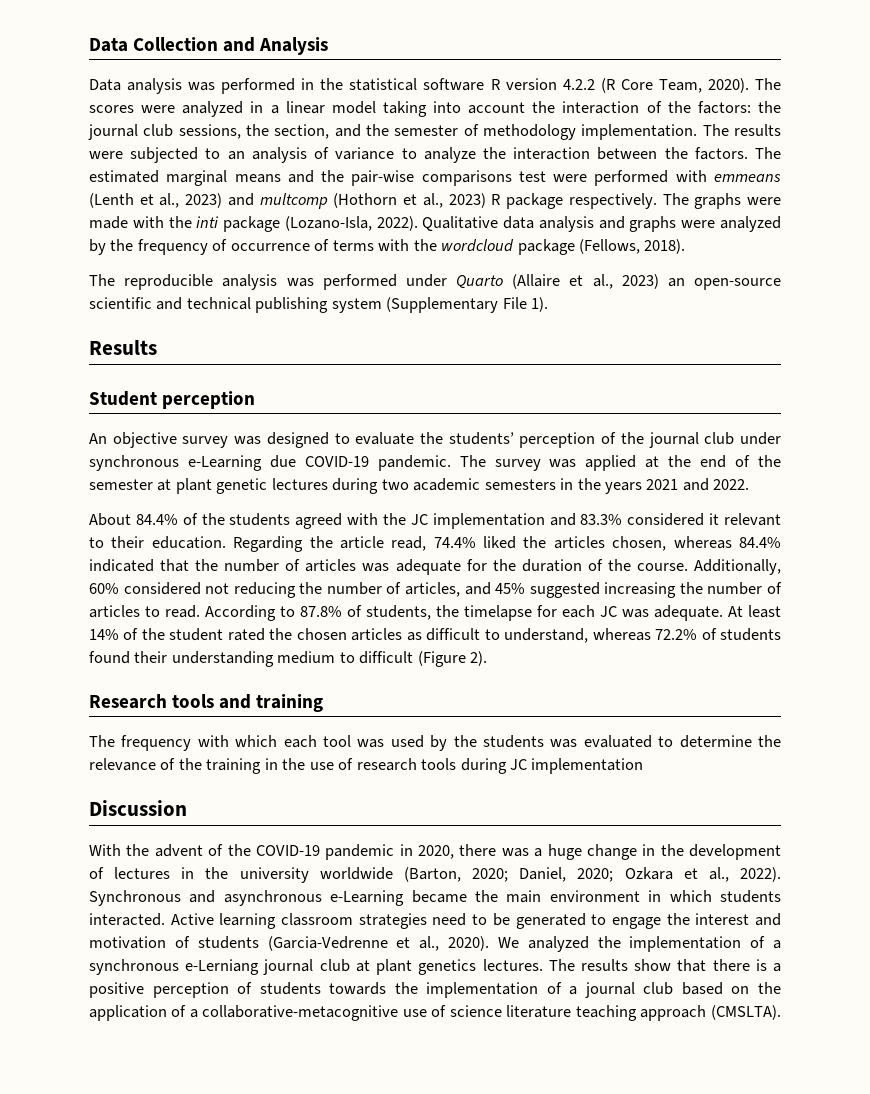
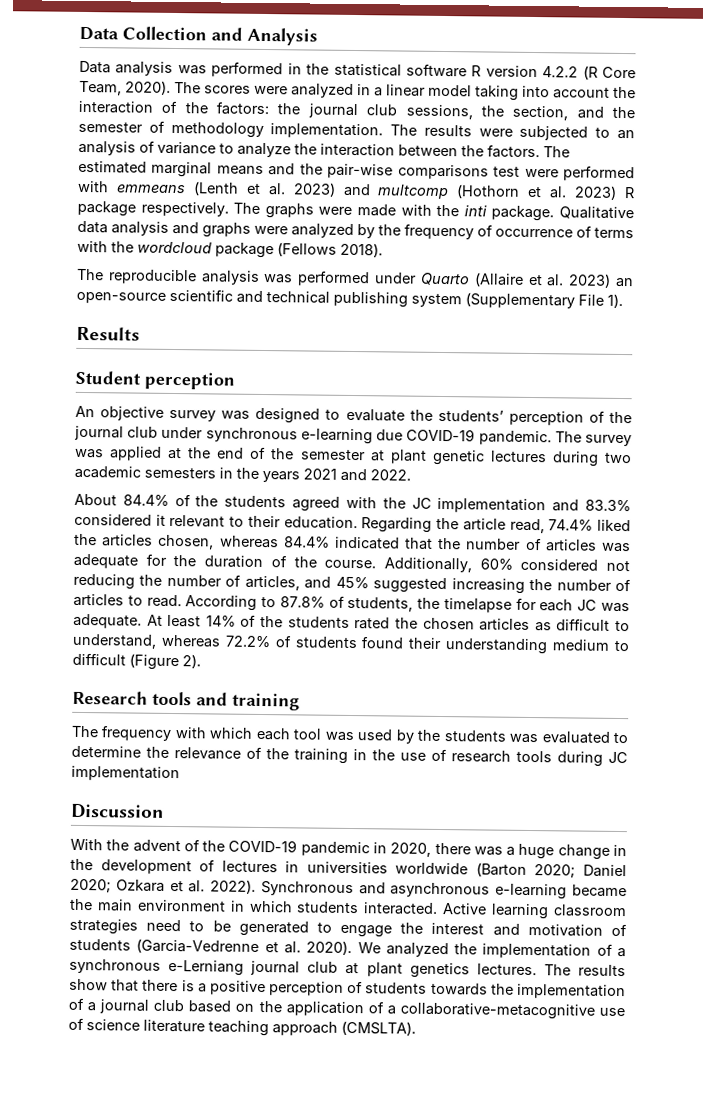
- The estimated marginal means and the pair-wise comparisons test were performed with emmeans (Lenth et al., 2023) and multcomp (Hothorn et al., 2023) R package respectively.
+ The estimated marginal means and the pair-wise comparisons test were performed with emmeans (Lenth et al. 2023) and multcomp (Hothorn et al. 2023) R package respectively.
- The graphs were made with the inti package (Lozano-Isla, 2022).
+ The graphs were made with the inti package.
- Qualitative data analysis and graphs were analyzed by the frequency of occurrence of terms with the wordcloud package (Fellows, 2018).
+ Qualitative data analysis and graphs were analyzed by the frequency of occurrence of terms with the wordcloud package (Fellows 2018).
- The reproducible analysis was performed under Quarto (Allaire et al., 2023) an open-source scientific and technical publishing system (Supplementary File 1).
+ The reproducible analysis was performed under Quarto (Allaire et al. 2023) an open-source scientific and technical publishing system (Supplementary File 1).
- An objective survey was designed to evaluate the students’ perception of the journal club under synchronous e-Learning due COVID-19 pandemic.
+ An objective survey was designed to evaluate the students’ perception of the journal club under synchronous e-learning due COVID-19 pandemic.
- At least 14% of the student rated the chosen articles as difficult to understand, whereas 72.2% of students found their understanding medium to difficult (Figure 2).
+ At least 14% of the students rated the chosen articles as difficult to understand, whereas 72.2% of students found their understanding medium to difficult (Figure 2).
- With the advent of the COVID-19 pandemic in 2020, there was a huge change in the development of lectures in the university worldwide (Barton, 2020; Daniel, 2020; Ozkara et al., 2022).
+ With the advent of the COVID-19 pandemic in 2020, there was a huge change in the development of lectures in universities worldwide (Barton 2020; Daniel 2020; Ozkara et al. 2022).
- Synchronous and asynchronous e-Learning became the main environment in which students interacted.
+ Synchronous and asynchronous e-learning became the main environment in which students interacted.
- Active learning classroom strategies need to be generated to engage the interest and motivation of students (Garcia-Vedrenne et al., 2020).
+ Active learning classroom strategies need to be generated to engage the interest and motivation of students (Garcia-Vedrenne et al. 2020).

